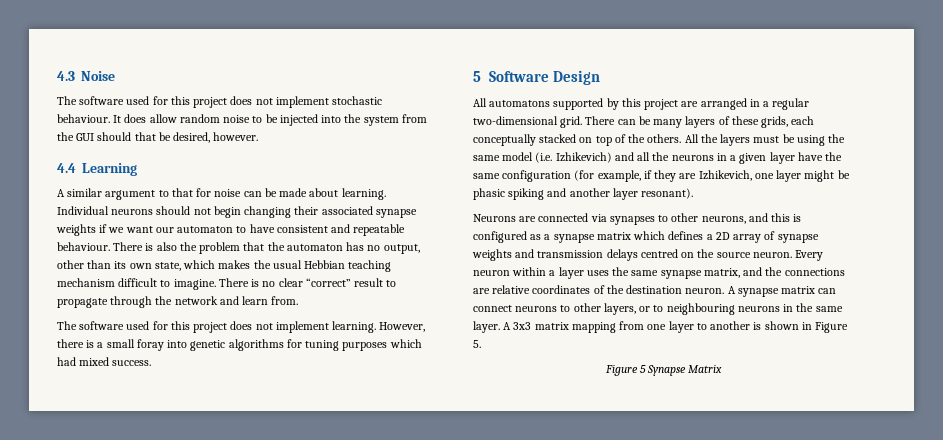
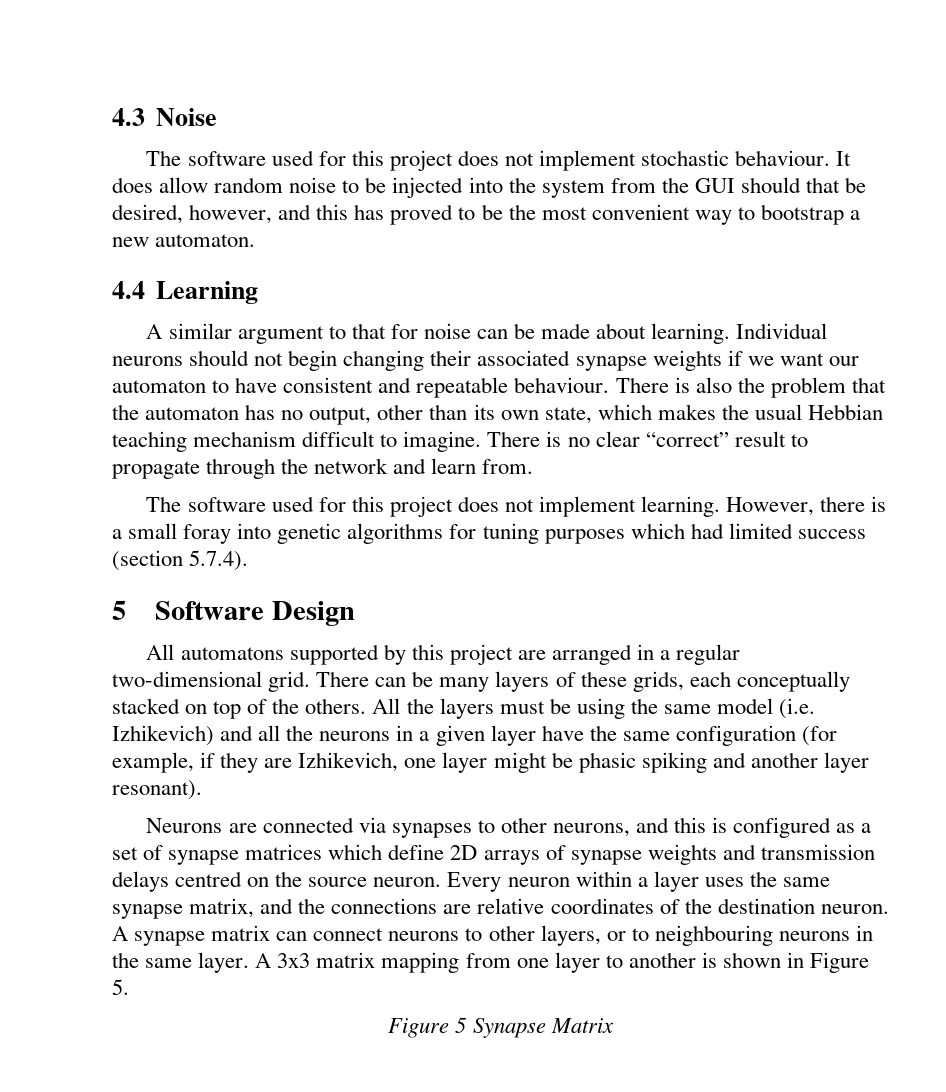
- It does allow random noise to be injected into the system from the GUI should that be desired, however.
+ It does allow random noise to be injected into the system from the GUI should that be desired, however, and this has proved to be the most convenient way to bootstrap a new automaton.
- However, there is a small foray into genetic algorithms for tuning purposes which had mixed success.
+ However, there is a small foray into genetic algorithms for tuning purposes which had limited success (section 5.7.4).
- Neurons are connected via synapses to other neurons, and this is configured as a synapse matrix which defines a 2D array of synapse weights and transmission delays centred on the source neuron.
+ Neurons are connected via synapses to other neurons, and this is configured as a set of synapse matrices which define 2D arrays of synapse weights and transmission delays centred on the source neuron.

